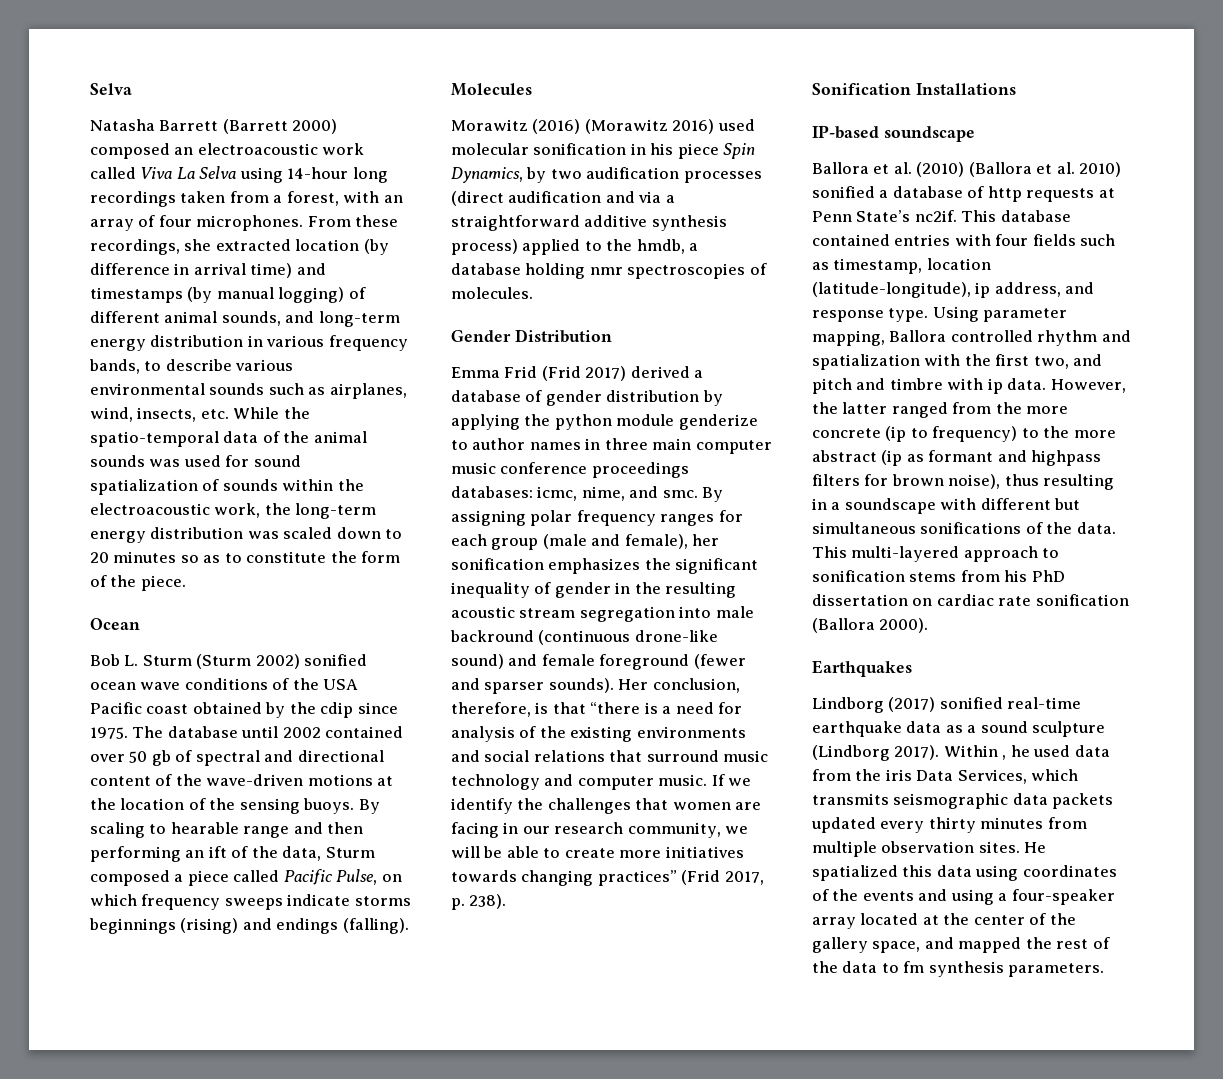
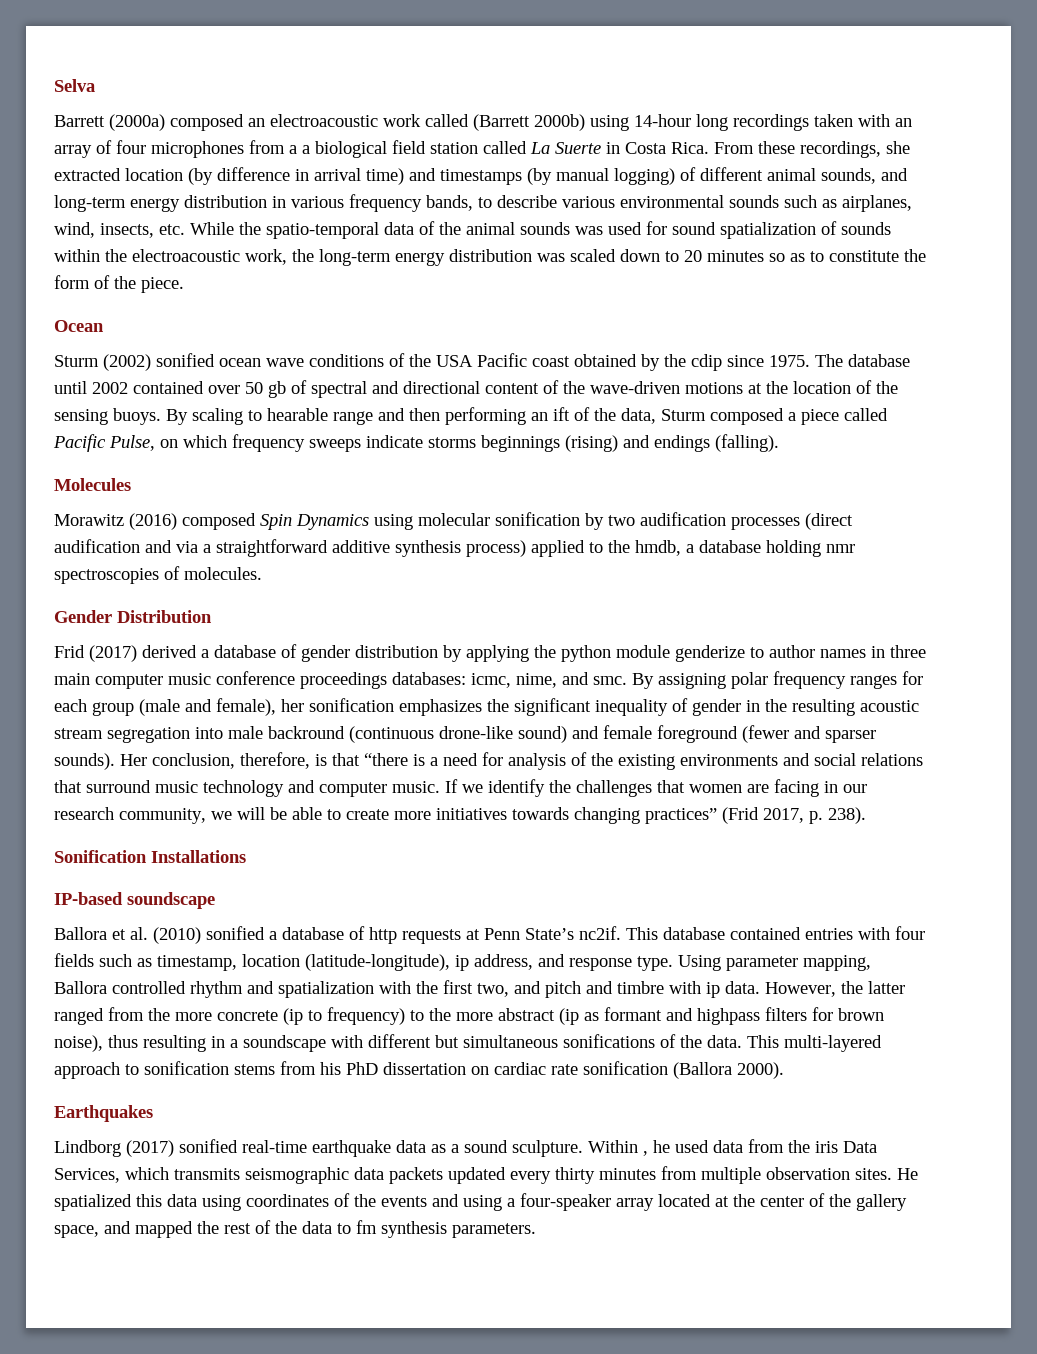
- Natasha Barrett (Barrett 2000) composed an electroacoustic work called Viva La Selva using 14-hour long recordings taken from a forest, with an array of four microphones.
+ Barrett (2000a) composed an electroacoustic work called (Barrett 2000b) using 14-hour long recordings taken with an array of four microphones from a a biological field station called La Suerte in Costa Rica.
- Bob L. Sturm (Sturm 2002) sonified ocean wave conditions of the USA Pacific coast obtained by the cdip since 1975.
+ Sturm (2002) sonified ocean wave conditions of the USA Pacific coast obtained by the cdip since 1975.
- Morawitz (2016) (Morawitz 2016) used molecular sonification in his piece Spin Dynamics, by two audification processes (direct audification and via a straightforward additive synthesis process) applied to the hmdb, a database holding nmr spectroscopies of molecules.
+ Morawitz (2016) composed Spin Dynamics using molecular sonification by two audification processes (direct audification and via a straightforward additive synthesis process) applied to the hmdb, a database holding nmr spectroscopies of molecules.
- Emma Frid (Frid 2017) derived a database of gender distribution by applying the python module genderize to author names in three main computer music conference proceedings databases: icmc, nime, and smc.
+ Frid (2017) derived a database of gender distribution by applying the python module genderize to author names in three main computer music conference proceedings databases: icmc, nime, and smc.
- Ballora et al. (2010) (Ballora et al. 2010) sonified a database of http requests at Penn State’s nc2if.
+ Ballora et al. (2010) sonified a database of http requests at Penn State’s nc2if.
- Lindborg (2017) sonified real-time earthquake data as a sound sculpture (Lindborg 2017).
+ Lindborg (2017) sonified real-time earthquake data as a sound sculpture.

